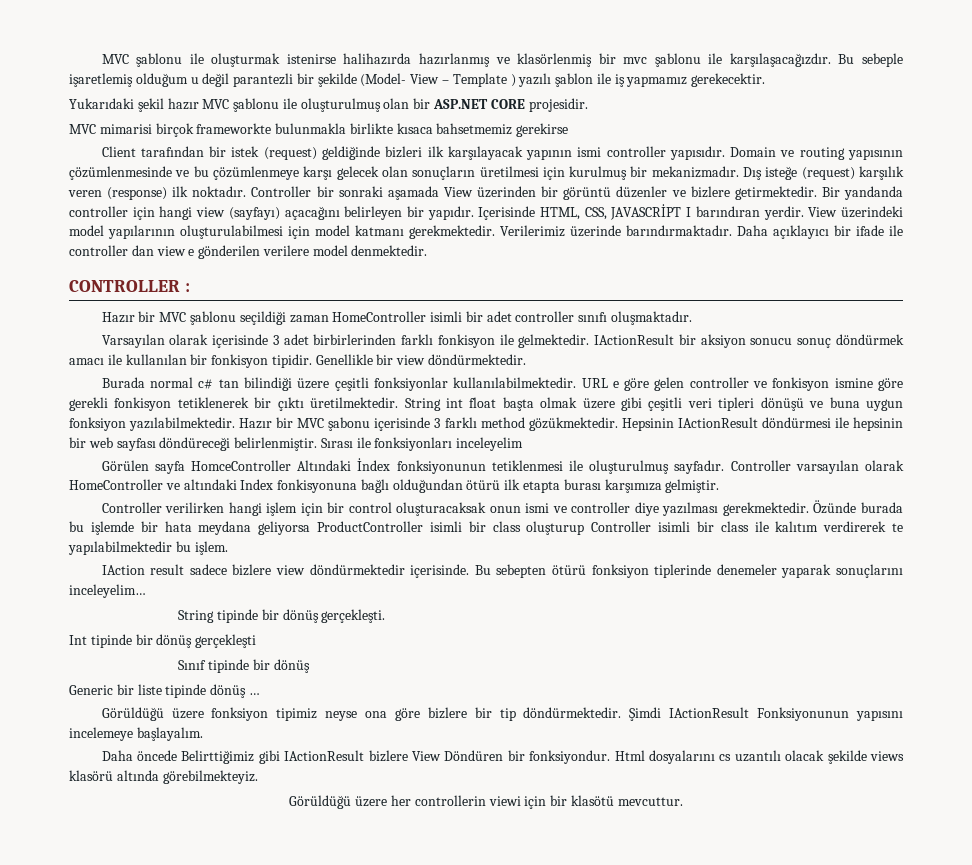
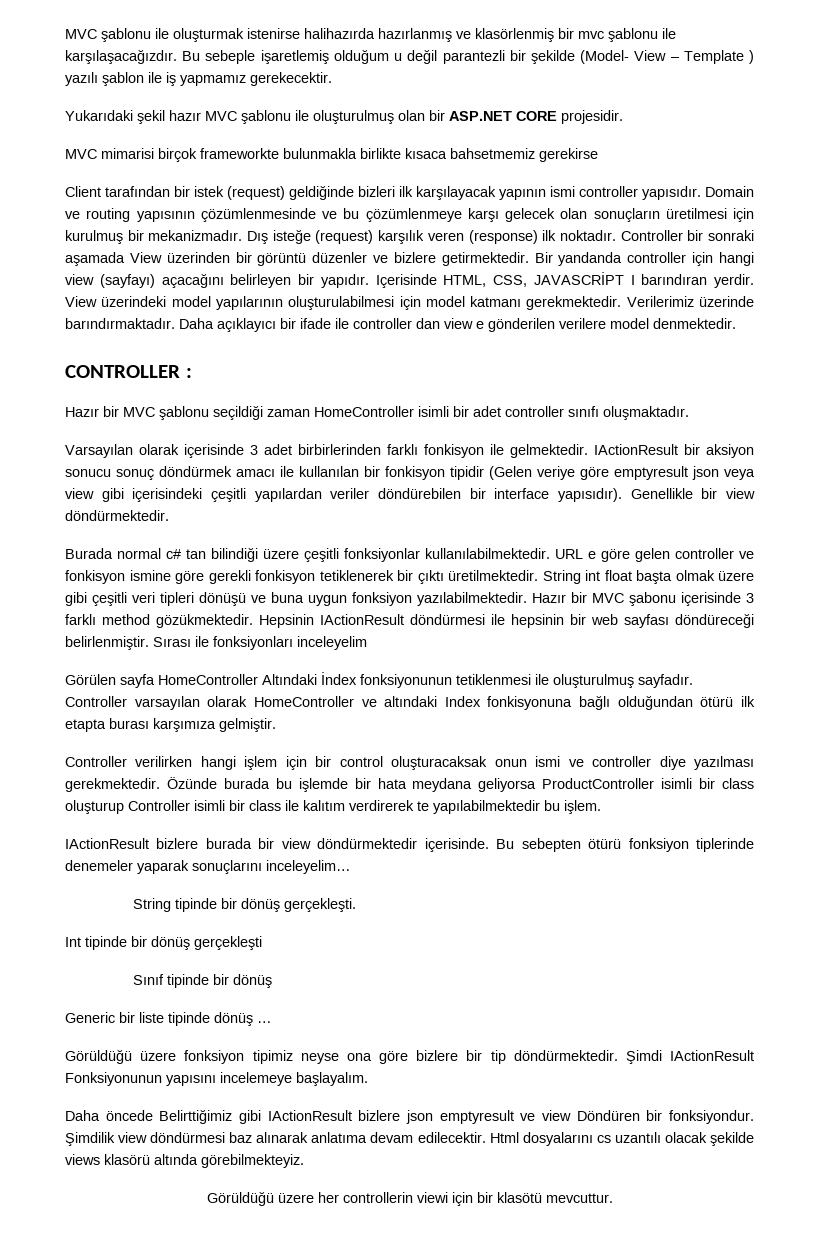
- IActionResult bir aksiyon sonucu sonuç döndürmek amacı ile kullanılan bir fonkisyon tipidir.
+ IActionResult bir aksiyon sonucu sonuç döndürmek amacı ile kullanılan bir fonkisyon tipidir (Gelen veriye göre emptyresult json veya view gibi içerisindeki çeşitli yapılardan veriler döndürebilen bir interface yapısıdır).
- Görülen sayfa HomceController Altındaki İndex fonksiyonunun tetiklenmesi ile oluşturulmuş sayfadır.
+ Görülen sayfa HomeController Altındaki İndex fonksiyonunun tetiklenmesi ile oluşturulmuş sayfadır.
- IAction result sadece bizlere view döndürmektedir içerisinde.
+ IActionResult bizlere burada bir view döndürmektedir içerisinde.
- Daha öncede Belirttiğimiz gibi IActionResult bizlere View Döndüren bir fonksiyondur.
+ Daha öncede Belirttiğimiz gibi IActionResult bizlere json emptyresult ve view Döndüren bir fonksiyondur. Şimdilik view döndürmesi baz alınarak anlatıma devam edilecektir.

